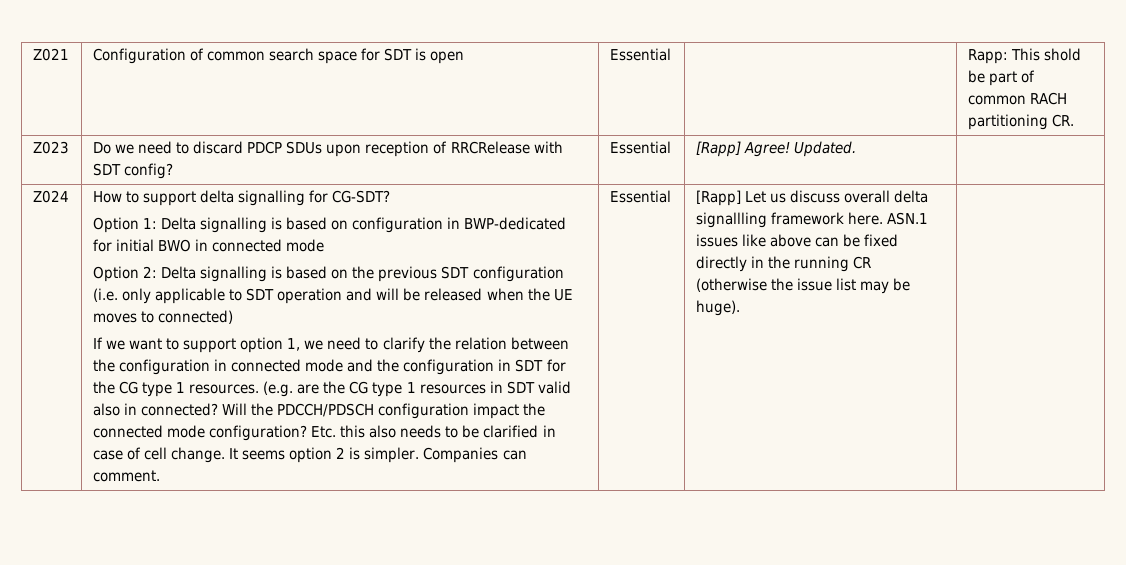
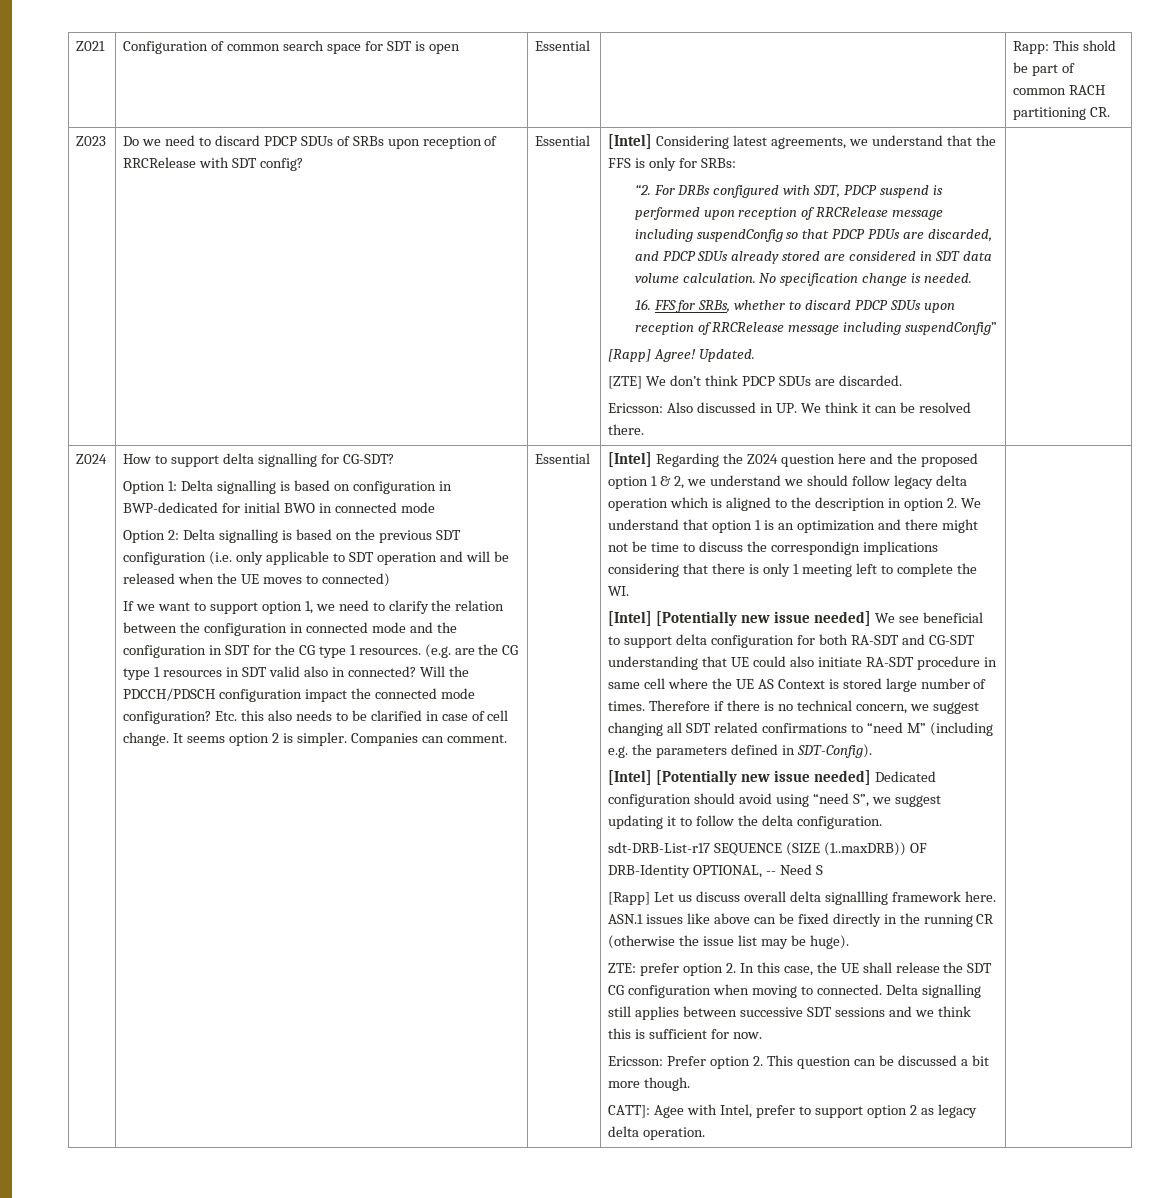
- Do we need to discard PDCP SDUs upon reception of RRCRelease with SDT config?
+ Do we need to discard PDCP SDUs of SRBs upon reception of RRCRelease with SDT config?
+ [Intel] Considering latest agreements, we understand that the FFS is only for SRBs:
+ “2. For DRBs configured with SDT, PDCP suspend is performed upon reception of RRCRelease message including suspendConfig so that PDCP PDUs are discarded, and PDCP SDUs already stored are considered in SDT data volume calculation. No specification change is needed.
+ 16. FFS for SRBs, whether to discard PDCP SDUs upon reception of RRCRelease message including suspendConfig”
  [Rapp] Agree! Updated.
+ [ZTE] We don’t think PDCP SDUs are discarded.
+ Ericsson: Also discussed in UP. We think it can be resolved there.
+ [Intel] Regarding the Z024 question here and the proposed option 1 & 2, we understand we should follow legacy delta operation which is aligned to the description in option 2. We understand that option 1 is an optimization and there might not be time to discuss the correspondign implications considering that there is only 1 meeting left to complete the WI.
+ [Intel] [Potentially new issue needed] We see beneficial to support delta configuration for both RA-SDT and CG-SDT understanding that UE could also initiate RA-SDT procedure in same cell where the UE AS Context is stored large number of times. Therefore if there is no technical concern, we suggest changing all SDT related confirmations to “need M” (including e.g. the parameters defined in SDT-Config).
+ [Intel] [Potentially new issue needed] Dedicated configuration should avoid using “need S”, we suggest updating it to follow the delta configuration.
+ sdt-DRB-List-r17 SEQUENCE (SIZE (1..maxDRB)) OF DRB-Identity OPTIONAL, -- Need S
+ ZTE: prefer option 2. In this case, the UE shall release the SDT CG configuration when moving to connected. Delta signalling still applies between successive SDT sessions and we think this is sufficient for now.
+ Ericsson: Prefer option 2. This question can be discussed a bit more though.
+ CATT]: Agee with Intel, prefer to support option 2 as legacy delta operation.

